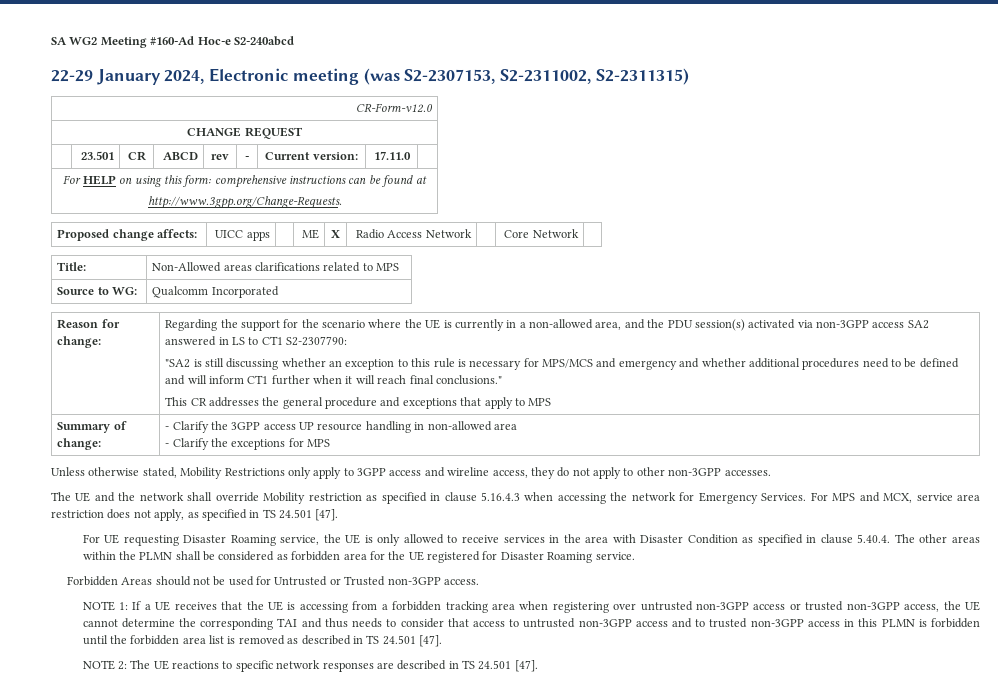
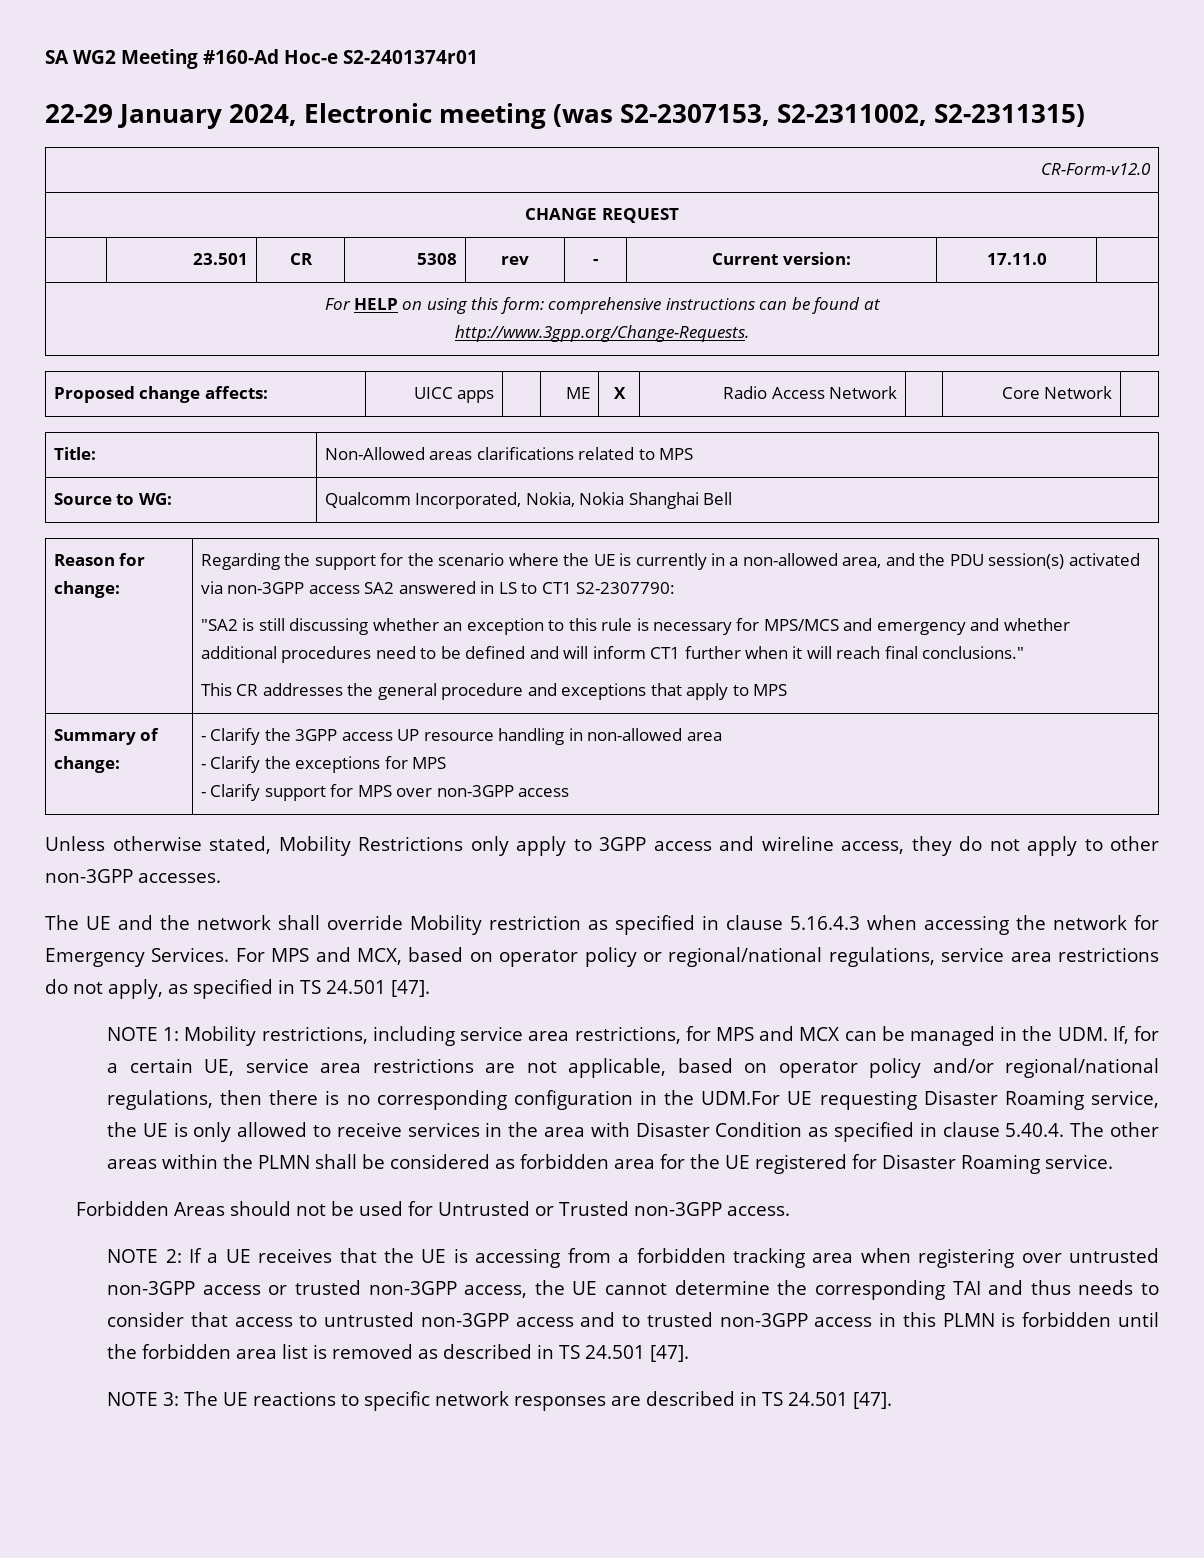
- SA WG2 Meeting #160-Ad Hoc-e S2-240abcd
+ SA WG2 Meeting #160-Ad Hoc-e S2-2401374r01
- | 23.501 | CR | ABCD | rev | - | Current version: | 17.11.0 |
+ | 23.501 | CR | 5308 | rev | - | Current version: | 17.11.0 |
- Source to WG: | Qualcomm Incorporated
+ Source to WG: | Qualcomm Incorporated, Nokia, Nokia Shanghai Bell
  Summary of change: | - Clarify the 3GPP access UP resource handling in non-allowed area
  - Clarify the exceptions for MPS
+ - Clarify support for MPS over non-3GPP access
- For MPS and MCX, service area restriction does not apply, as specified in TS 24.501 [47].
+ For MPS and MCX, based on operator policy or regional/national regulations, service area restrictions do not apply, as specified in TS 24.501 [47].
- For UE requesting Disaster Roaming service, the UE is only allowed to receive services in the area with Disaster Condition as specified in clause 5.40.4. The other areas within the PLMN shall be considered as forbidden area for the UE registered for Disaster Roaming service.
+ NOTE 1: Mobility restrictions, including service area restrictions, for MPS and MCX can be managed in the UDM. If, for a certain UE, service area restrictions are not applicable, based on operator policy and/or regional/national regulations, then there is no corresponding configuration in the UDM.For UE requesting Disaster Roaming service, the UE is only allowed to receive services in the area with Disaster Condition as specified in clause 5.40.4. The other areas within the PLMN shall be considered as forbidden area for the UE registered for Disaster Roaming service.
- NOTE 1:
+ NOTE 2:
- NOTE 2: The UE reactions to specific network responses are described in TS 24.501 [47].
+ NOTE 3: The UE reactions to specific network responses are described in TS 24.501 [47].

